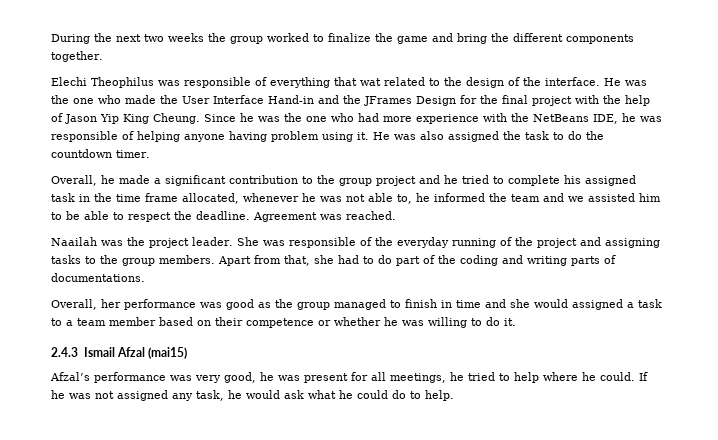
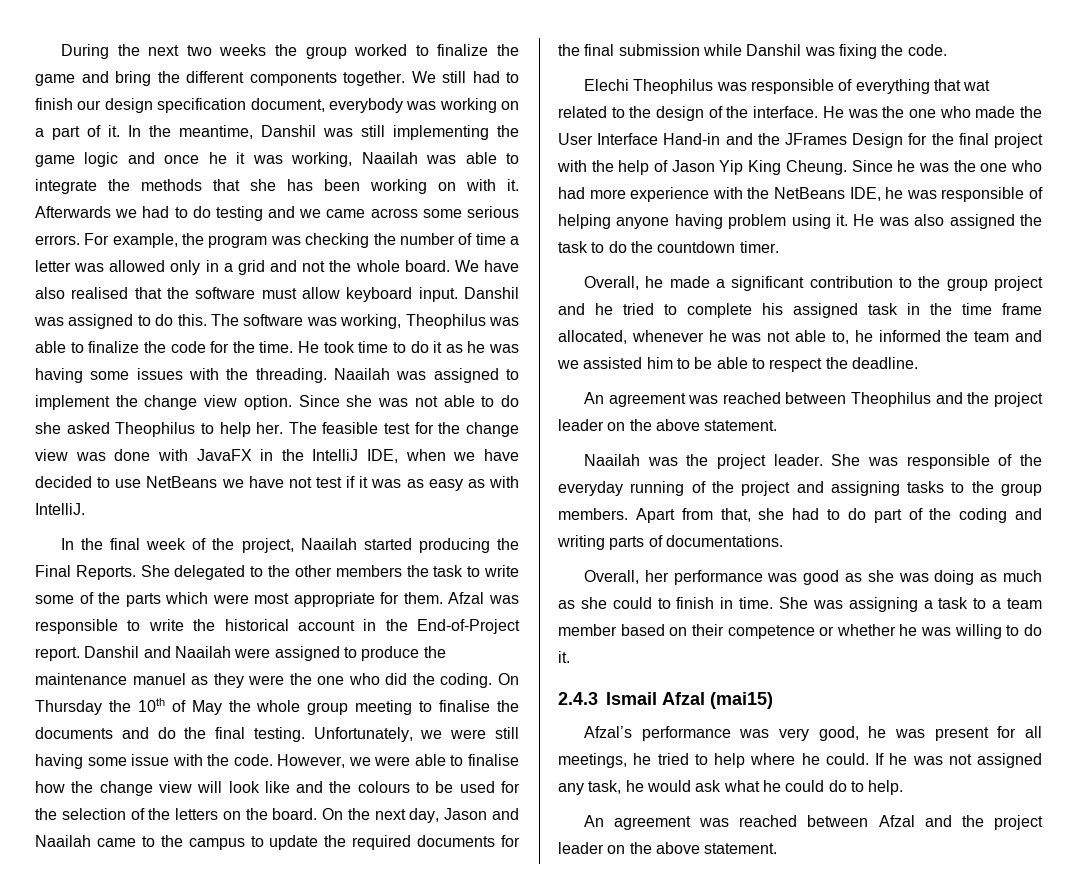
+ We still had to finish our design specification document, everybody was working on a part of it. In the meantime, Danshil was still implementing the game logic and once he it was working, Naailah was able to integrate the methods that she has been working on with it. Afterwards we had to do testing and we came across some serious errors. For example, the program was checking the number of time a letter was allowed only in a grid and not the whole board. We have also realised that the software must allow keyboard input. Danshil was assigned to do this. The software was working, Theophilus was able to finalize the code for the time. He took time to do it as he was having some issues with the threading. Naailah was assigned to implement the change view option. Since she was not able to do she asked Theophilus to help her. The feasible test for the change view was done with JavaFX in the IntelliJ IDE, when we have decided to use NetBeans we have not test if it was as easy as with IntelliJ.
+ In the final week of the project, Naailah started producing the Final Reports. She delegated to the other members the task to write some of the parts which were most appropriate for them. Afzal was responsible to write the historical account in the End-of-Project report. Danshil and Naailah were assigned to produce the maintenance manuel as they were the one who did the coding. On Thursday the 10th of May the whole group meeting to finalise the documents and do the final testing. Unfortunately, we were still having some issue with the code. However, we were able to finalise how the change view will look like and the colours to be used for the selection of the letters on the board. On the next day, Jason and Naailah came to the campus to update the required documents for the final submission while Danshil was fixing the code.
- Overall, he made a significant contribution to the group project and he tried to complete his assigned task in the time frame allocated, whenever he was not able to, he informed the team and we assisted him to be able to respect the deadline. Agreement was reached.
+ Overall, he made a significant contribution to the group project and he tried to complete his assigned task in the time frame allocated, whenever he was not able to, he informed the team and we assisted him to be able to respect the deadline.
+ An agreement was reached between Theophilus and the project leader on the above statement.
- Overall, her performance was good as the group managed to finish in time and she would assigned a task to a team member based on their competence or whether he was willing to do it.
+ Overall, her performance was good as she was doing as much as she could to finish in time. She was assigning a task to a team member based on their competence or whether he was willing to do it.
+ An agreement was reached between Afzal and the project leader on the above statement.

